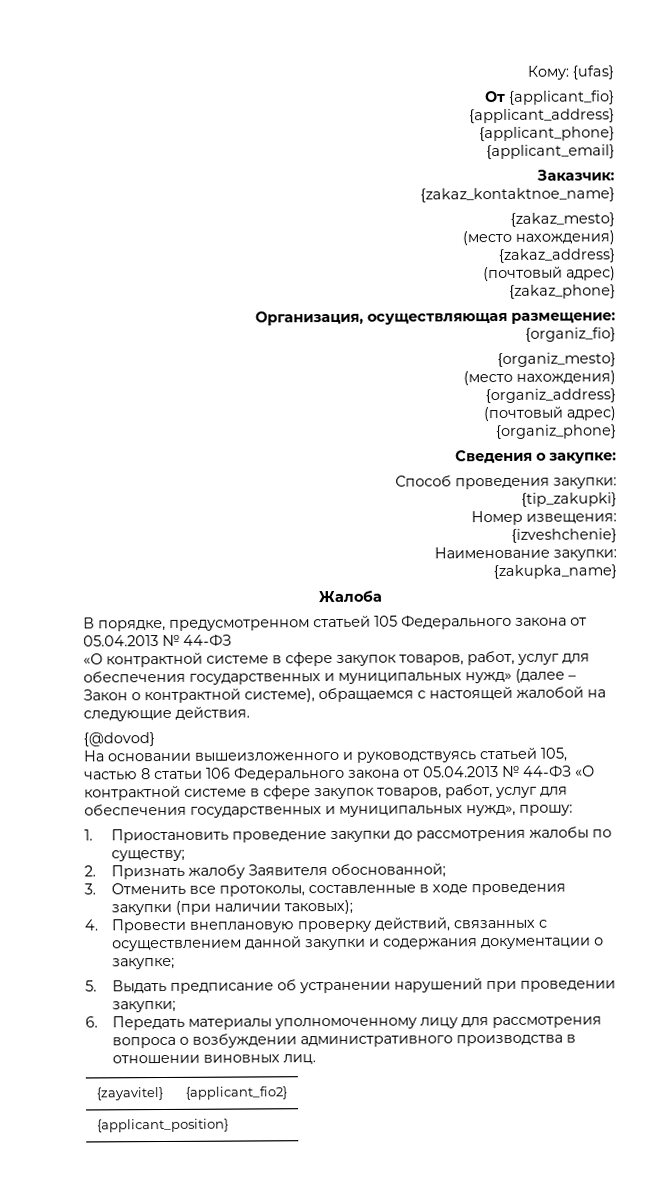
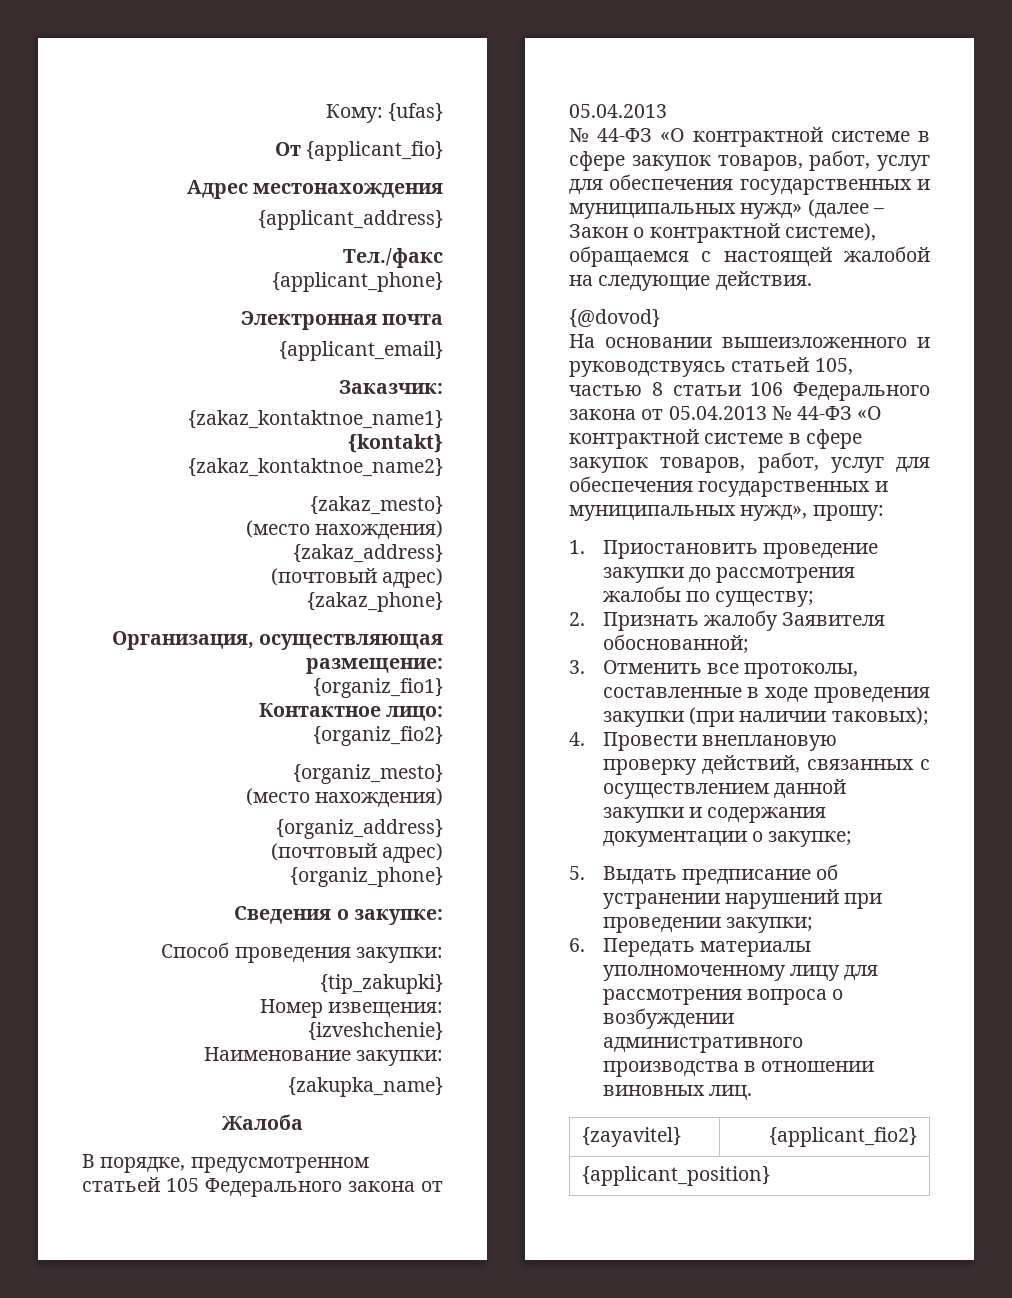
+ Адрес местонахождения
+ Тел./факс
+ Электронная почта
- {zakaz_kontaktnoe_name}
+ {zakaz_kontaktnoe_name1}
+ {kontakt}
+ {zakaz_kontaktnoe_name2}
- {organiz_fio}
+ {organiz_fio1}
+ Контактное лицо:
+ {organiz_fio2}
- В порядке, предусмотренном статьей 105 Федерального закона от 05.04.2013 № 44-ФЗ
- «О контрактной системе в сфере закупок товаров, работ, услуг для обеспечения государственных и муниципальных нужд» (далее – Закон о контрактной системе), обращаемся с настоящей жалобой на следующие действия.
+ В порядке, предусмотренном статьей 105 Федерального закона от 05.04.2013
+ № 44-ФЗ «О контрактной системе в сфере закупок товаров, работ, услуг для обеспечения государственных и муниципальных нужд» (далее – Закон о контрактной системе), обращаемся с настоящей жалобой на следующие действия.

